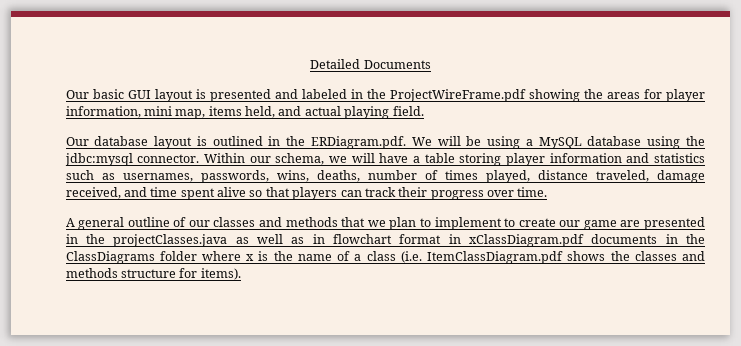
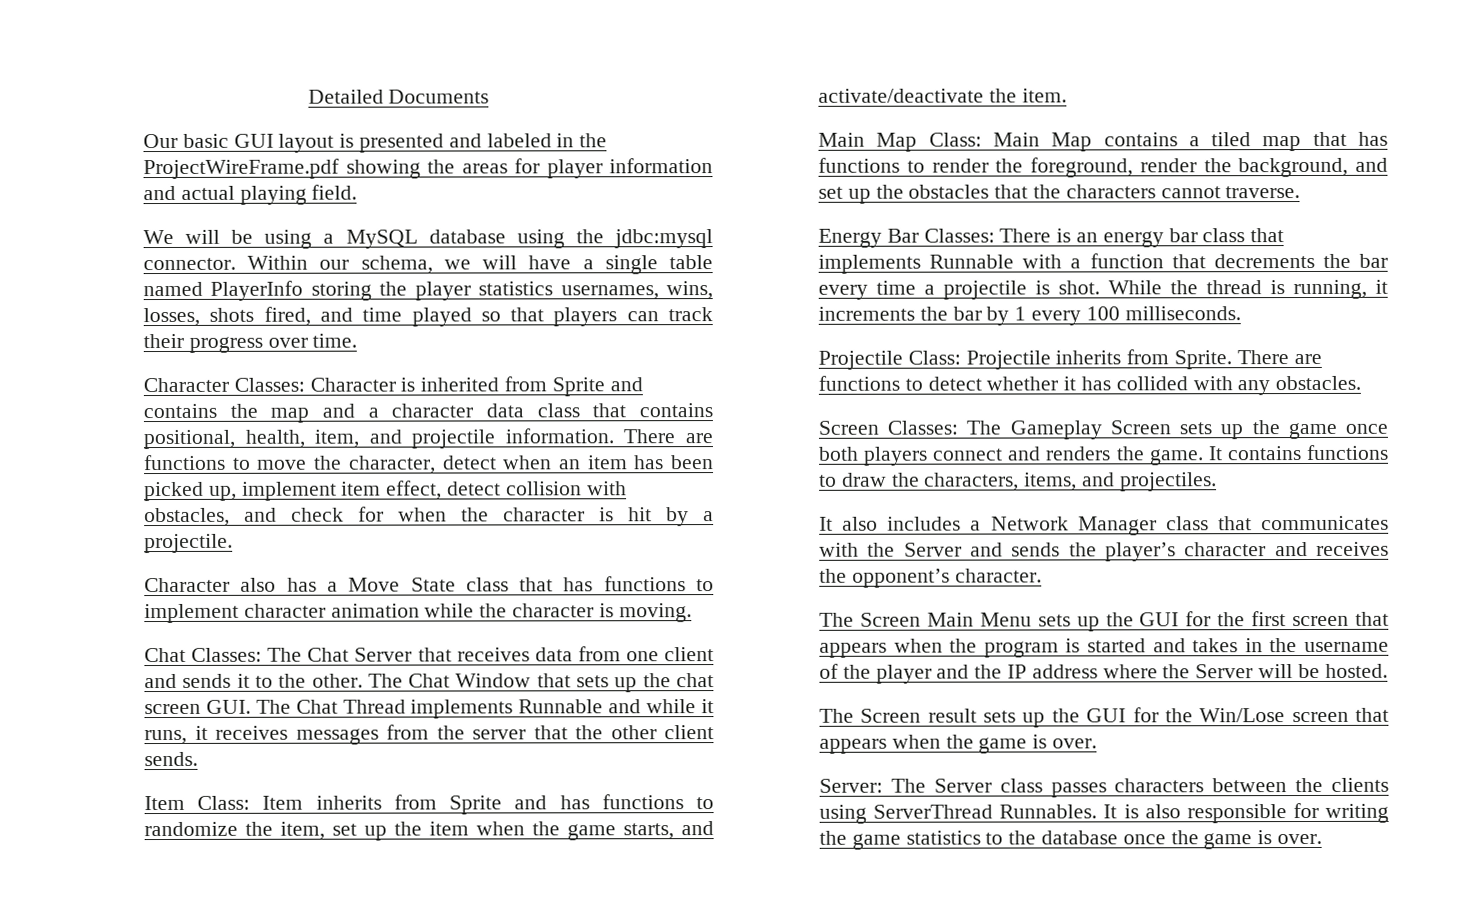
- Our basic GUI layout is presented and labeled in the ProjectWireFrame.pdf showing the areas for player information, mini map, items held, and actual playing field.
+ Our basic GUI layout is presented and labeled in the ProjectWireFrame.pdf showing the areas for player information and actual playing field.
- Our database layout is outlined in the ERDiagram.pdf. We will be using a MySQL database using the jdbc:mysql connector.
+ We will be using a MySQL database using the jdbc:mysql connector.
- Within our schema, we will have a table storing player information and statistics such as usernames, passwords, wins, deaths, number of times played, distance traveled, damage received, and time spent alive so that players can track their progress over time.
+ Within our schema, we will have a single table named PlayerInfo storing the player statistics usernames, wins, losses, shots fired, and time played so that players can track their progress over time.
- A general outline of our classes and methods that we plan to implement to create our game are presented in the projectClasses.java as well as in flowchart format in xClassDiagram.pdf documents in the ClassDiagrams folder where x is the name of a class (i.e. ItemClassDiagram.pdf shows the classes and methods structure for items).
+ Character Classes: Character is inherited from Sprite and contains the map and a character data class that contains positional, health, item, and projectile information. There are functions to move the character, detect when an item has been picked up, implement item effect, detect collision with obstacles, and check for when the character is hit by a projectile.
+ Character also has a Move State class that has functions to implement character animation while the character is moving.
+ Chat Classes: The Chat Server that receives data from one client and sends it to the other. The Chat Window that sets up the chat screen GUI. The Chat Thread implements Runnable and while it runs, it receives messages from the server that the other client sends.
+ Item Class: Item inherits from Sprite and has functions to randomize the item, set up the item when the game starts, and activate/deactivate the item.
+ Main Map Class: Main Map contains a tiled map that has functions to render the foreground, render the background, and set up the obstacles that the characters cannot traverse.
+ Energy Bar Classes: There is an energy bar class that implements Runnable with a function that decrements the bar every time a projectile is shot. While the thread is running, it increments the bar by 1 every 100 milliseconds.
+ Projectile Class: Projectile inherits from Sprite. There are functions to detect whether it has collided with any obstacles.
+ Screen Classes: The Gameplay Screen sets up the game once both players connect and renders the game. It contains functions to draw the characters, items, and projectiles.
+ It also includes a Network Manager class that communicates with the Server and sends the player’s character and receives the opponent’s character.
+ The Screen Main Menu sets up the GUI for the first screen that appears when the program is started and takes in the username of the player and the IP address where the Server will be hosted.
+ The Screen result sets up the GUI for the Win/Lose screen that appears when the game is over.
+ Server: The Server class passes characters between the clients using ServerThread Runnables. It is also responsible for writing the game statistics to the database once the game is over.

